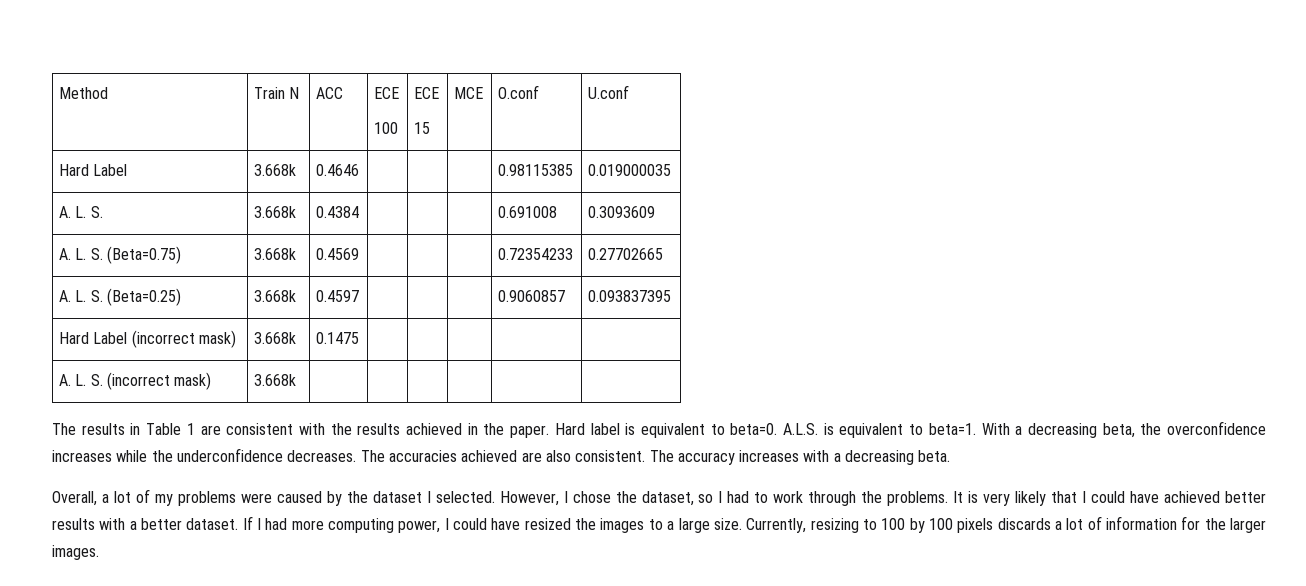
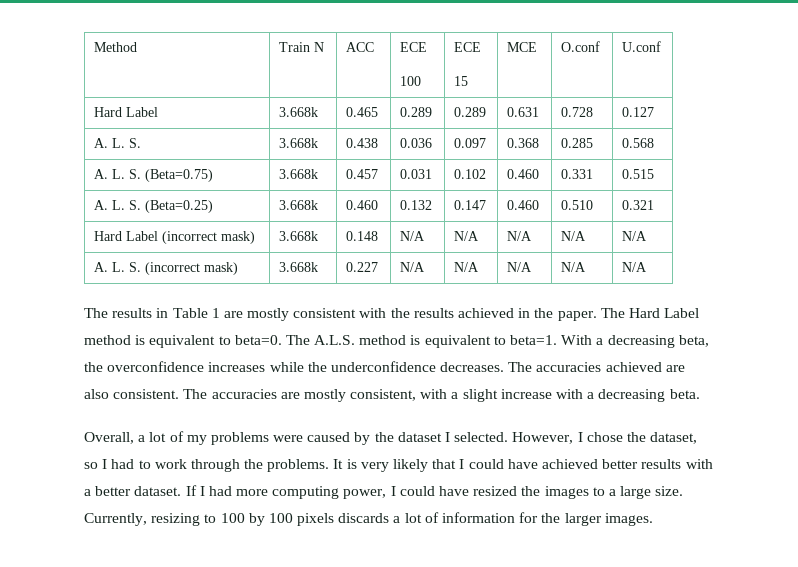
- Hard Label | 3.668k | 0.4646 | | | | 0.98115385 | 0.019000035
- A. L. S. | 3.668k | 0.4384 | | | | 0.691008 | 0.3093609
+ Hard Label | 3.668k | 0.465 | 0.289 | 0.289 | 0.631 | 0.728 | 0.127
+ A. L. S. | 3.668k | 0.438 | 0.036 | 0.097 | 0.368 | 0.285 | 0.568
- A. L. S. (Beta=0.75) | 3.668k | 0.4569 | | | | 0.72354233 | 0.27702665
+ A. L. S. (Beta=0.75) | 3.668k | 0.457 | 0.031 | 0.102 | 0.460 | 0.331 | 0.515
- A. L. S. (Beta=0.25) | 3.668k | 0.4597 | | | | 0.9060857 | 0.093837395
+ A. L. S. (Beta=0.25) | 3.668k | 0.460 | 0.132 | 0.147 | 0.460 | 0.510 | 0.321
- Hard Label (incorrect mask) | 3.668k | 0.1475 | | | | |
+ Hard Label (incorrect mask) | 3.668k | 0.148 | N/A | N/A | N/A | N/A | N/A
- A. L. S. (incorrect mask) | 3.668k | | | | | |
+ A. L. S. (incorrect mask) | 3.668k | 0.227 | N/A | N/A | N/A | N/A | N/A
- The results in Table 1 are consistent with the results achieved in the paper.
+ The results in Table 1 are mostly consistent with the results achieved in the paper.
- Hard label is equivalent to beta=0.
+ The Hard Label method is equivalent to beta=0.
- A.L.S. is equivalent to beta=1.
+ The A.L.S. method is equivalent to beta=1.
- The accuracy increases with a decreasing beta.
+ The accuracies are mostly consistent, with a slight increase with a decreasing beta.

